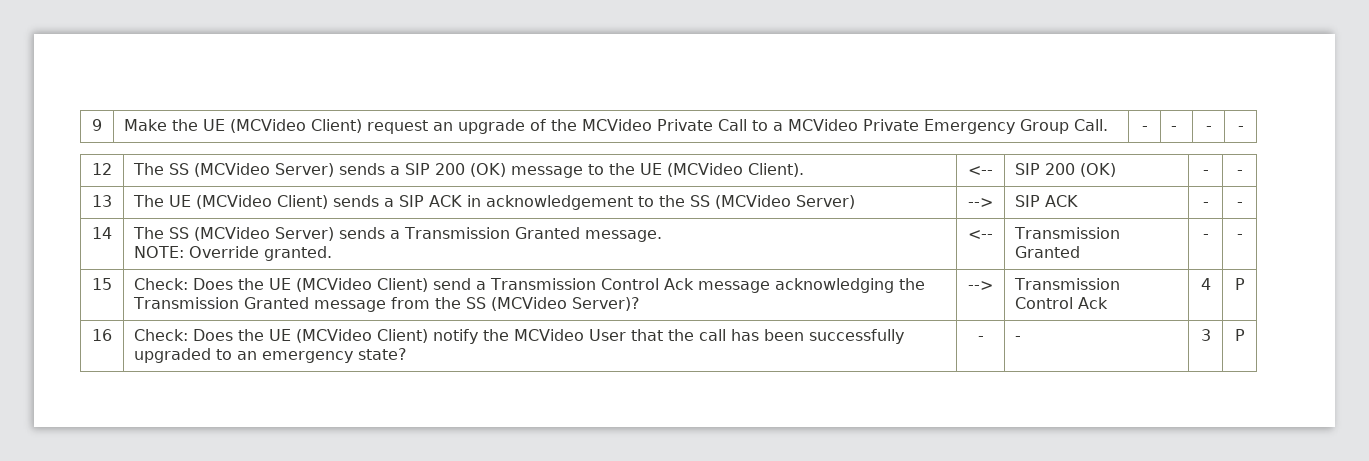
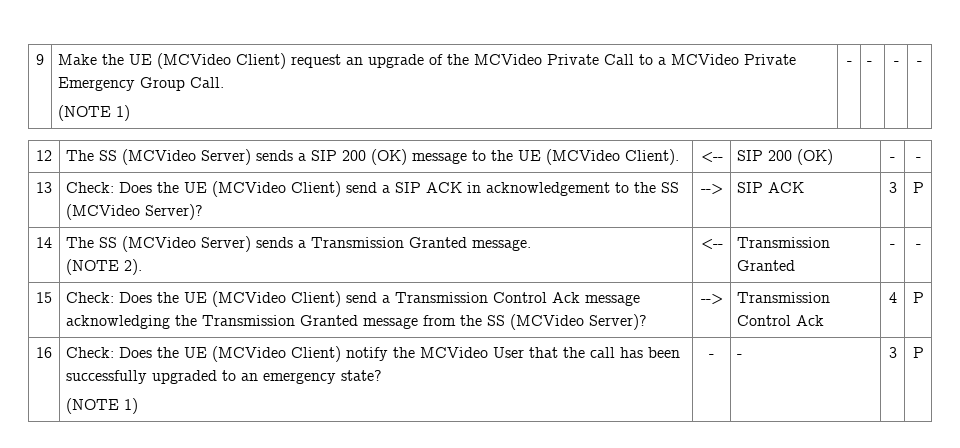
- 9 | Make the UE (MCVideo Client) request an upgrade of the MCVideo Private Call to a MCVideo Private Emergency Group Call. | - | - | - | -
+ 9 | Make the UE (MCVideo Client) request an upgrade of the MCVideo Private Call to a MCVideo Private Emergency Group Call.
+ (NOTE 1) | - | - | - | -
- 13 | The UE (MCVideo Client) sends a SIP ACK in acknowledgement to the SS (MCVideo Server) | --> | SIP ACK | - | -
+ 13 | Check: Does the UE (MCVideo Client) send a SIP ACK in acknowledgement to the SS (MCVideo Server)? | --> | SIP ACK | 3 | P
  14 | The SS (MCVideo Server) sends a Transmission Granted message.
- NOTE: Override granted. | <-- | Transmission Granted | - | -
+ (NOTE 2). | <-- | Transmission Granted | - | -
- 16 | Check: Does the UE (MCVideo Client) notify the MCVideo User that the call has been successfully upgraded to an emergency state? | - | - | 3 | P
+ 16 | Check: Does the UE (MCVideo Client) notify the MCVideo User that the call has been successfully upgraded to an emergency state?
+ (NOTE 1) | - | - | 3 | P

